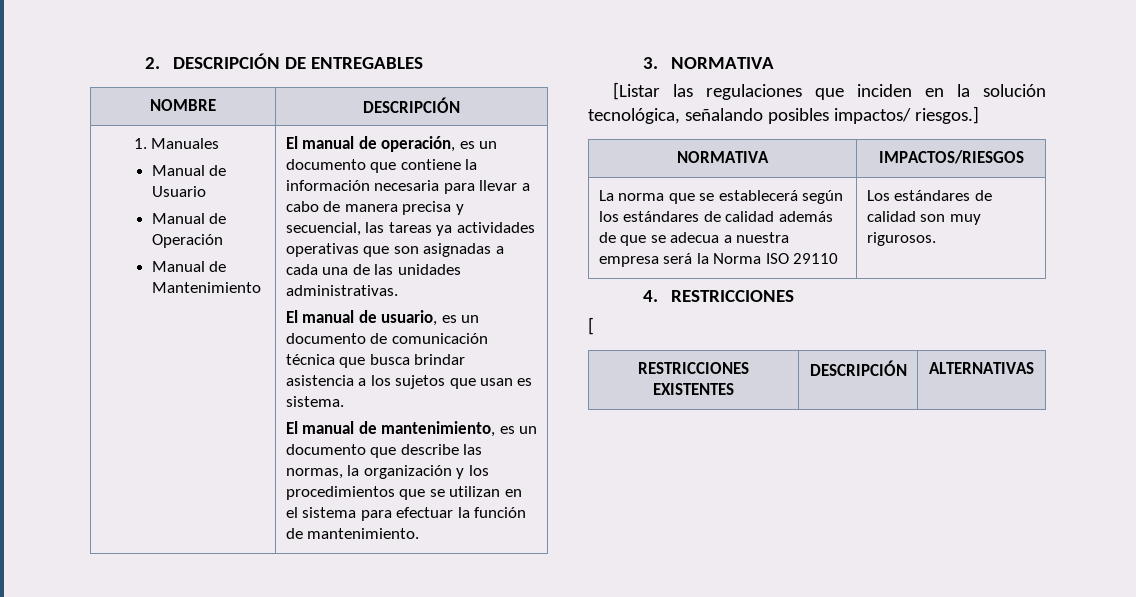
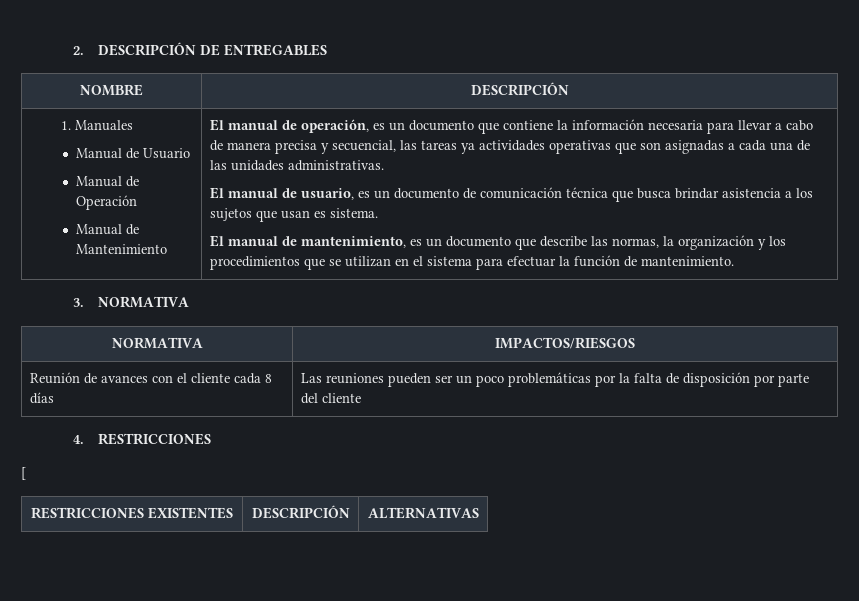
- [Listar las regulaciones que inciden en la solución tecnológica, señalando posibles impactos/ riesgos.]
  NORMATIVA | IMPACTOS/RIESGOS
- La norma que se establecerá según los estándares de calidad además de que se adecua a nuestra empresa será la Norma ISO 29110 | Los estándares de calidad son muy rigurosos.
+ Reunión de avances con el cliente cada 8 días | Las reuniones pueden ser un poco problemáticas por la falta de disposición por parte del cliente

